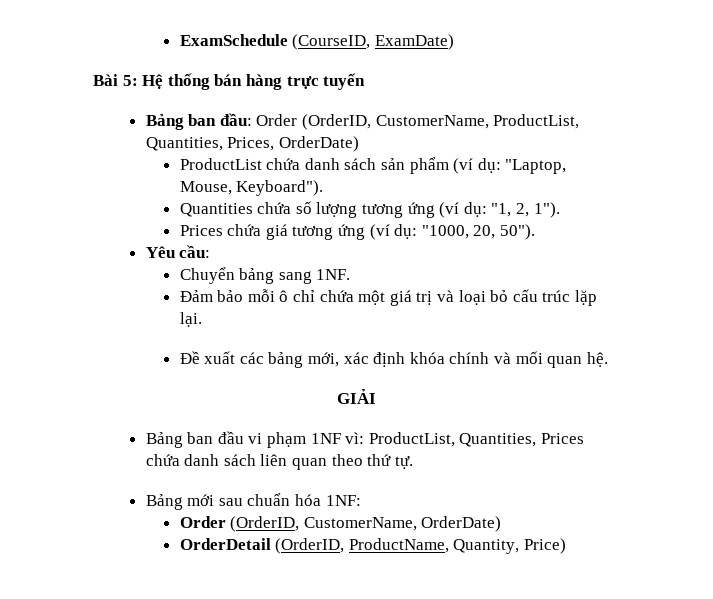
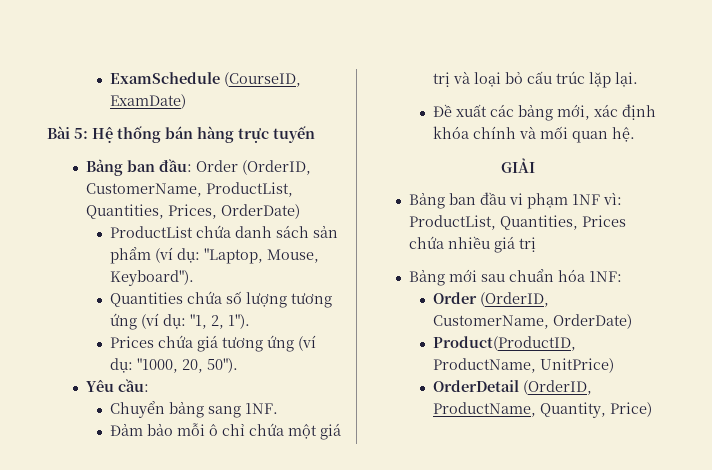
- Bảng ban đầu vi phạm 1NF vì: ProductList, Quantities, Prices chứa danh sách liên quan theo thứ tự.
+ Bảng ban đầu vi phạm 1NF vì: ProductList, Quantities, Prices chứa nhiều giá trị
+ Product(ProductID, ProductName, UnitPrice)

